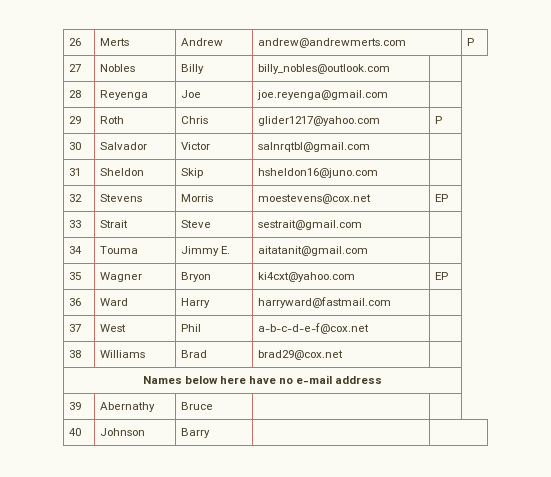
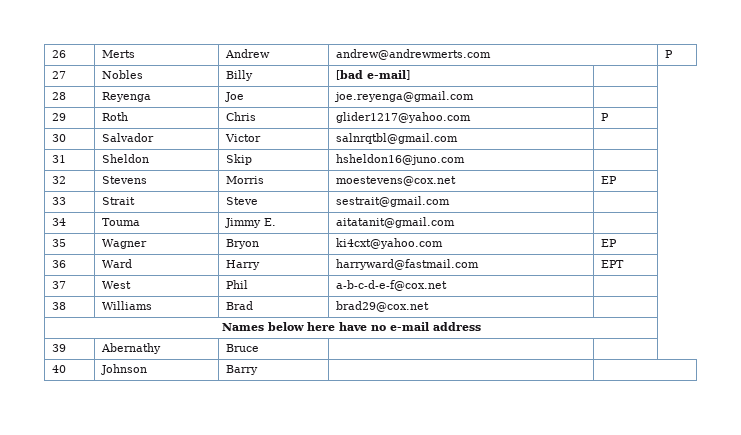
- 27 | Nobles | Billy | billy_nobles@outlook.com |
+ 27 | Nobles | Billy | [bad e-mail] |
- 36 | Ward | Harry | harryward@fastmail.com |
+ 36 | Ward | Harry | harryward@fastmail.com | EPT

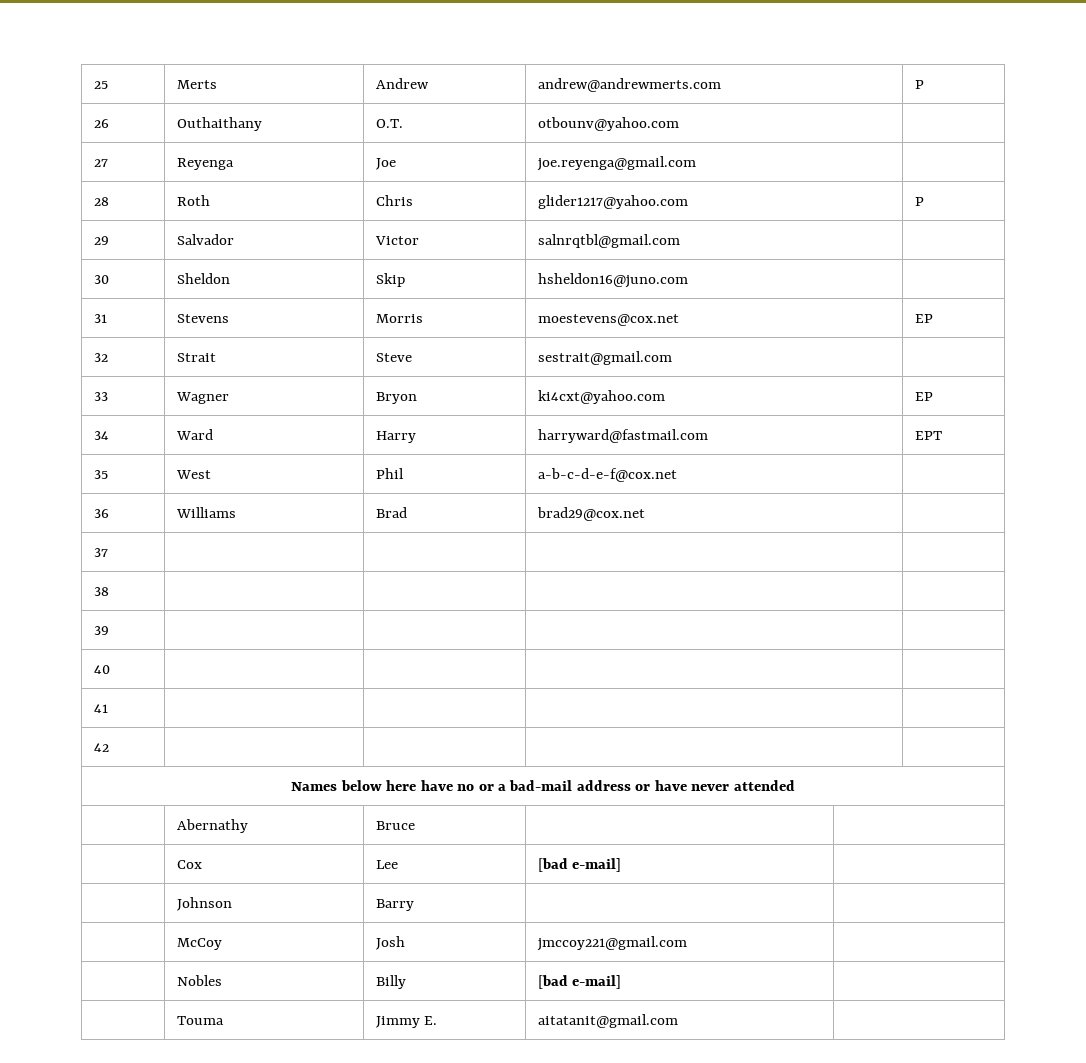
- 26 | Merts | Andrew | andrew@andrewmerts.com | P
+ 25 | Merts | Andrew | andrew@andrewmerts.com | P
- 27 | Nobles | Billy | [bad e-mail] |
- 28 | Reyenga | Joe | joe.reyenga@gmail.com |
- 29 | Roth | Chris | glider1217@yahoo.com | P
- 30 | Salvador | Victor | salnrqtbl@gmail.com |
- 31 | Sheldon | Skip | hsheldon16@juno.com |
- 32 | Stevens | Morris | moestevens@cox.net | EP
- 33 | Strait | Steve | sestrait@gmail.com |
- 34 | Touma | Jimmy E. | aitatanit@gmail.com |
- 35 | Wagner | Bryon | ki4cxt@yahoo.com | EP
- 36 | Ward | Harry | harryward@fastmail.com | EPT
- 37 | West | Phil | a-b-c-d-e-f@cox.net |
- 38 | Williams | Brad | brad29@cox.net |
- Names below here have no e-mail address
- 39 | Abernathy | Bruce | |
- 40 | Johnson | Barry | |
+ 26 | Outhaithany | O.T. | otbounv@yahoo.com |
+ 27 | Reyenga | Joe | joe.reyenga@gmail.com |
+ 28 | Roth | Chris | glider1217@yahoo.com | P
+ 29 | Salvador | Victor | salnrqtbl@gmail.com |
+ 30 | Sheldon | Skip | hsheldon16@juno.com |
+ 31 | Stevens | Morris | moestevens@cox.net | EP
+ 32 | Strait | Steve | sestrait@gmail.com |
+ 33 | Wagner | Bryon | ki4cxt@yahoo.com | EP
+ 34 | Ward | Harry | harryward@fastmail.com | EPT
+ 35 | West | Phil | a-b-c-d-e-f@cox.net |
+ 36 | Williams | Brad | brad29@cox.net |
+ 37 | | | |
+ 38 | | | |
+ 39 | | | |
+ 40 | | | |
+ 41 | | | |
+ 42 | | | |
+ Names below here have no or a bad-mail address or have never attended
+ | Abernathy | Bruce | |
+ | Cox | Lee | [bad e-mail] |
+ | Johnson | Barry | |
+ | McCoy | Josh | jmccoy221@gmail.com |
+ | Nobles | Billy | [bad e-mail] |
+ | Touma | Jimmy E. | aitatanit@gmail.com |

